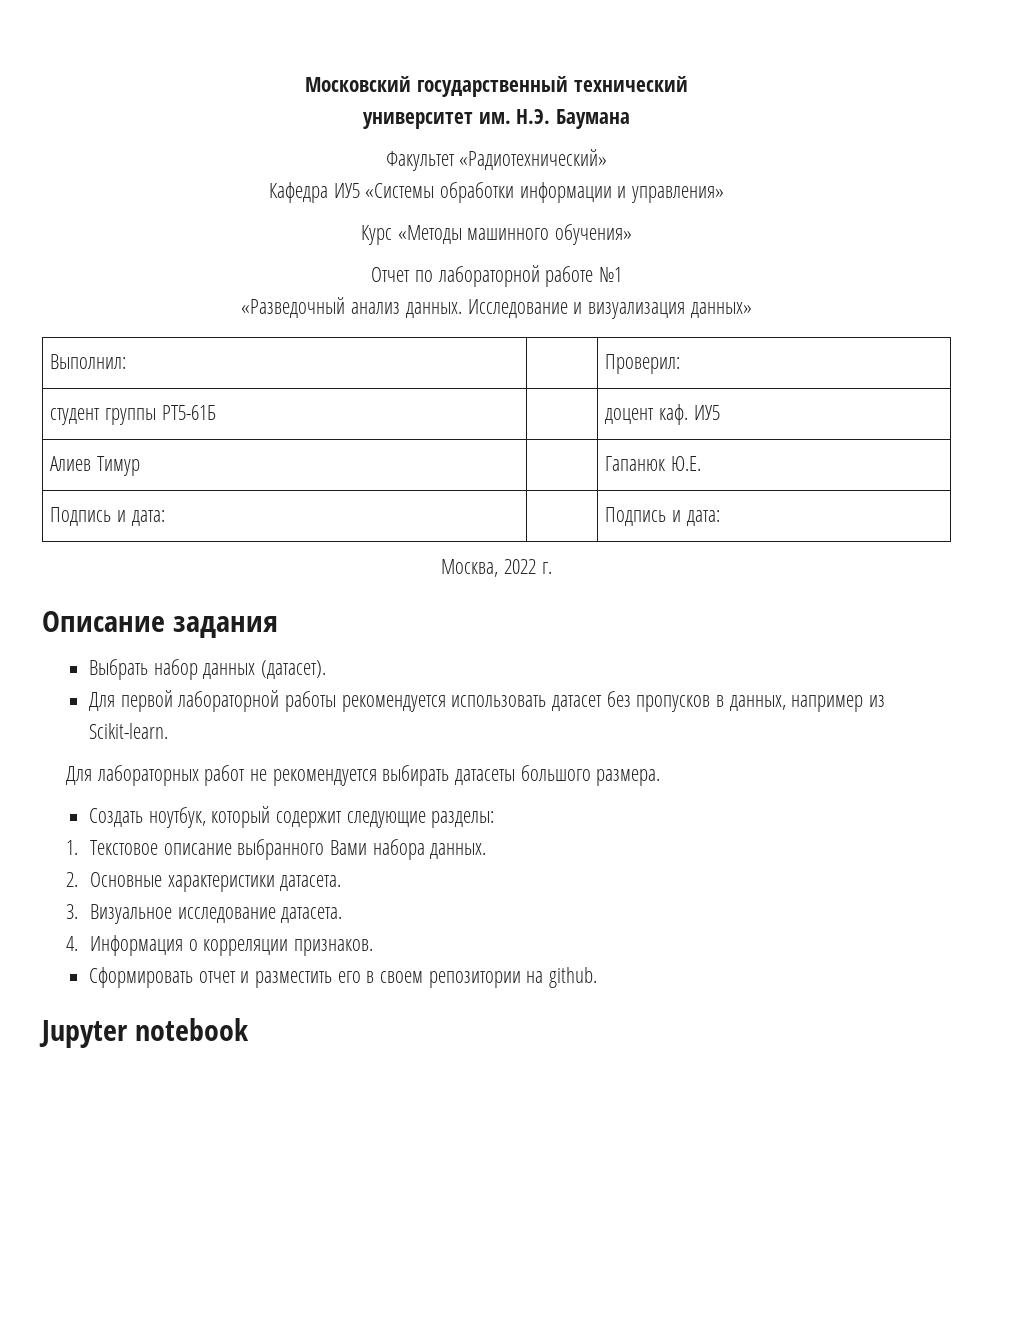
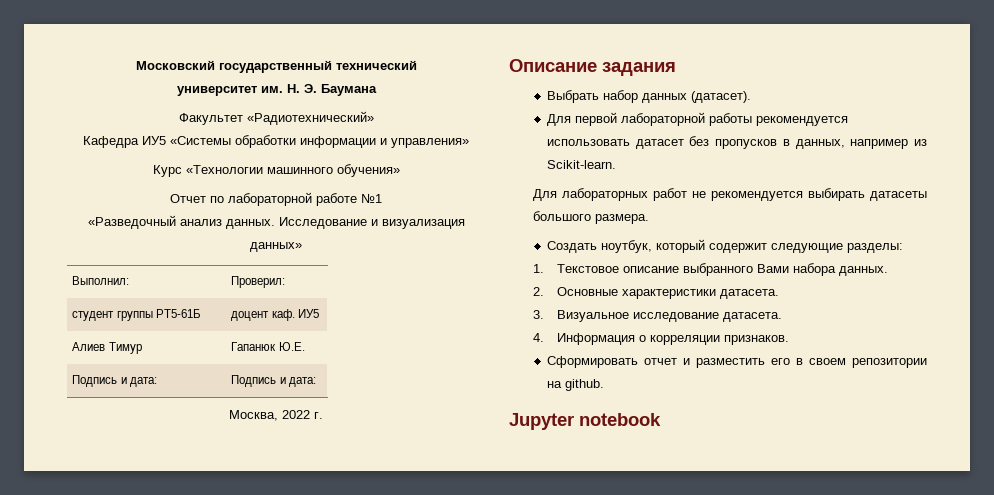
- университет им. Н.Э. Баумана
+ университет им. Н. Э. Баумана
- Курс «Методы машинного обучения»
+ Курс «Технологии машинного обучения»

